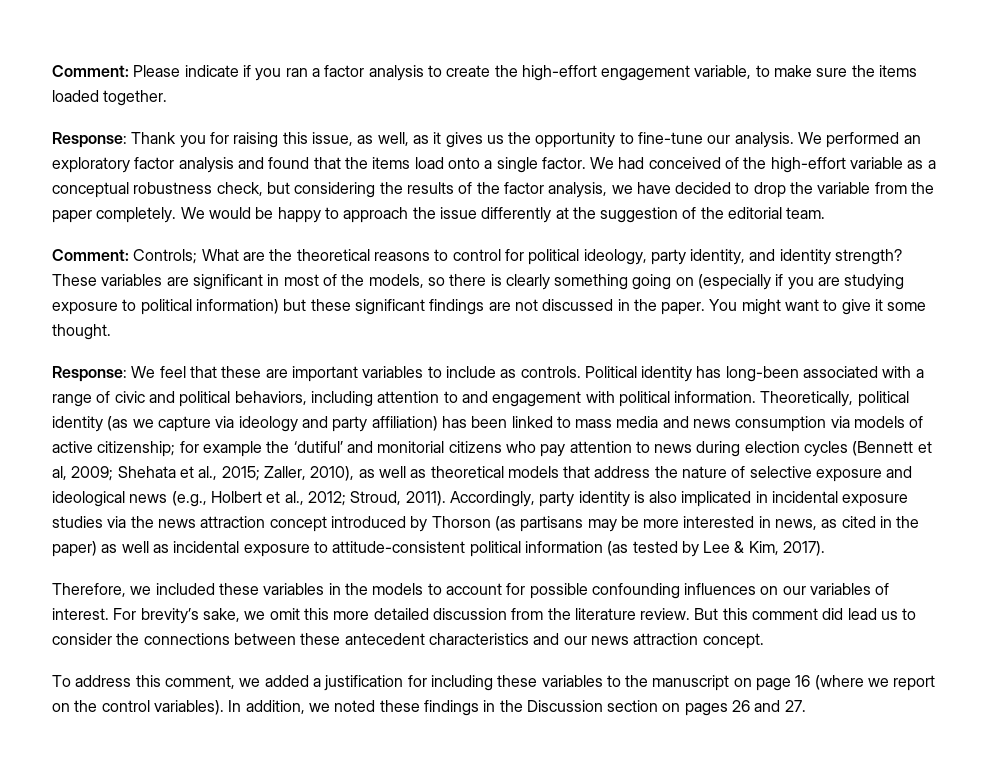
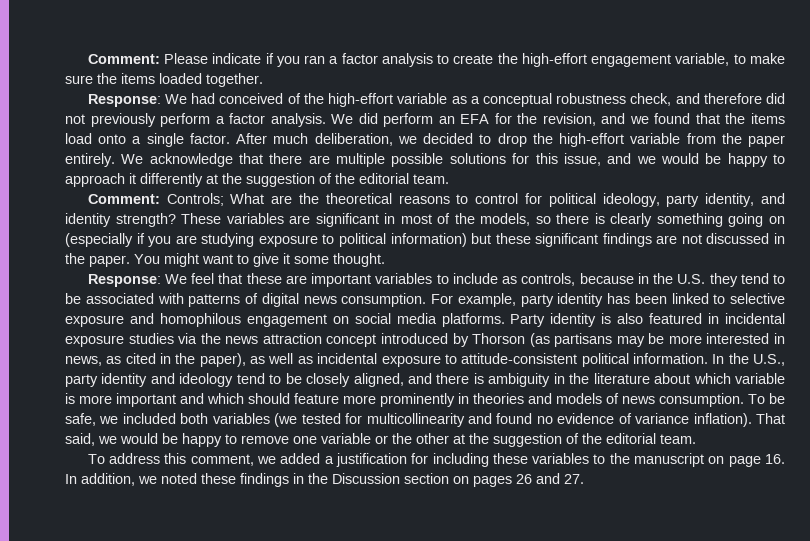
- Response: Thank you for raising this issue, as well, as it gives us the opportunity to fine-tune our analysis. We performed an exploratory factor analysis and found that the items load onto a single factor. We had conceived of the high-effort variable as a conceptual robustness check, but considering the results of the factor analysis, we have decided to drop the variable from the paper completely. We would be happy to approach the issue differently at the suggestion of the editorial team.
+ Response: We had conceived of the high-effort variable as a conceptual robustness check, and therefore did not previously perform a factor analysis. We did perform an EFA for the revision, and we found that the items load onto a single factor. After much deliberation, we decided to drop the high-effort variable from the paper entirely. We acknowledge that there are multiple possible solutions for this issue, and we would be happy to approach it differently at the suggestion of the editorial team.
- Response: We feel that these are important variables to include as controls. Political identity has long-been associated with a range of civic and political behaviors, including attention to and engagement with political information. Theoretically, political identity (as we capture via ideology and party affiliation) has been linked to mass media and news consumption via models of active citizenship; for example the ‘dutiful’ and monitorial citizens who pay attention to news during election cycles (Bennett et al, 2009; Shehata et al., 2015; Zaller, 2010), as well as theoretical models that address the nature of selective exposure and ideological news (e.g., Holbert et al., 2012; Stroud, 2011). Accordingly, party identity is also implicated in incidental exposure studies via the news attraction concept introduced by Thorson (as partisans may be more interested in news, as cited in the paper) as well as incidental exposure to attitude-consistent political information (as tested by Lee & Kim, 2017).
- Therefore, we included these variables in the models to account for possible confounding influences on our variables of interest. For brevity’s sake, we omit this more detailed discussion from the literature review. But this comment did lead us to consider the connections between these antecedent characteristics and our news attraction concept.
+ Response: We feel that these are important variables to include as controls, because in the U.S. they tend to be associated with patterns of digital news consumption. For example, party identity has been linked to selective exposure and homophilous engagement on social media platforms. Party identity is also featured in incidental exposure studies via the news attraction concept introduced by Thorson (as partisans may be more interested in news, as cited in the paper), as well as incidental exposure to attitude-consistent political information. In the U.S., party identity and ideology tend to be closely aligned, and there is ambiguity in the literature about which variable is more important and which should feature more prominently in theories and models of news consumption. To be safe, we included both variables (we tested for multicollinearity and found no evidence of variance inflation). That said, we would be happy to remove one variable or the other at the suggestion of the editorial team.
- To address this comment, we added a justification for including these variables to the manuscript on page 16 (where we report on the control variables). In addition, we noted these findings in the Discussion section on pages 26 and 27.
+ To address this comment, we added a justification for including these variables to the manuscript on page 16. In addition, we noted these findings in the Discussion section on pages 26 and 27.

